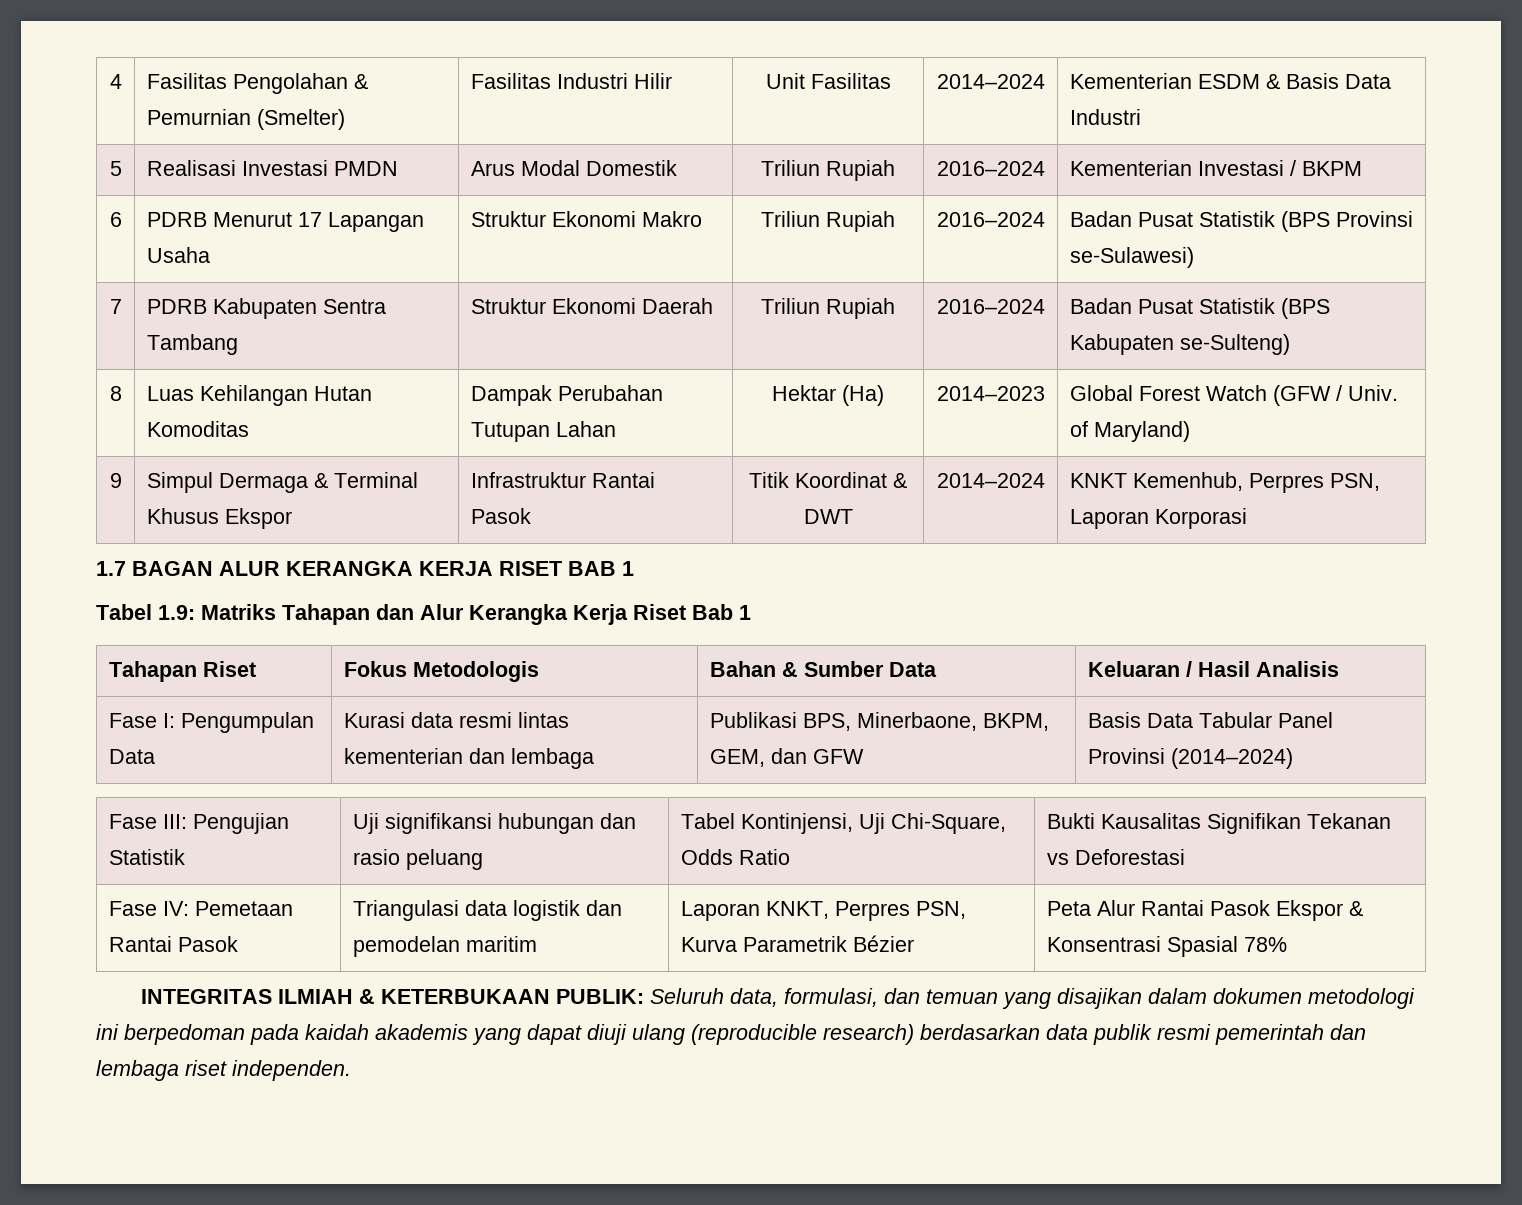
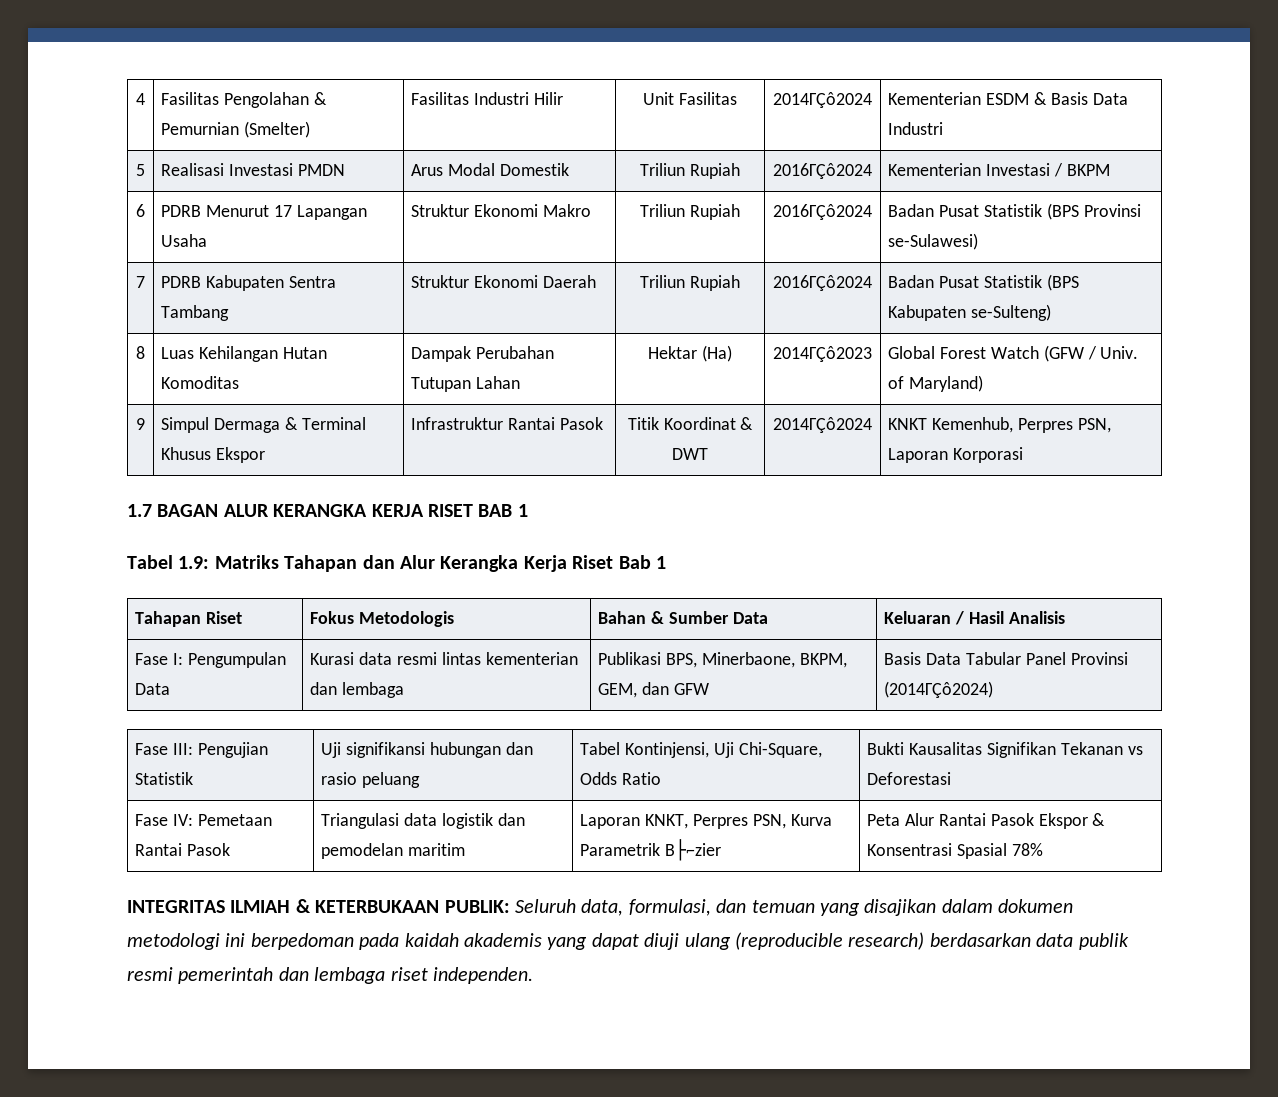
- 4 | Fasilitas Pengolahan & Pemurnian (Smelter) | Fasilitas Industri Hilir | Unit Fasilitas | 2014–2024 | Kementerian ESDM & Basis Data Industri
+ 4 | Fasilitas Pengolahan & Pemurnian (Smelter) | Fasilitas Industri Hilir | Unit Fasilitas | 2014ΓÇô2024 | Kementerian ESDM & Basis Data Industri
- 5 | Realisasi Investasi PMDN | Arus Modal Domestik | Triliun Rupiah | 2016–2024 | Kementerian Investasi / BKPM
+ 5 | Realisasi Investasi PMDN | Arus Modal Domestik | Triliun Rupiah | 2016ΓÇô2024 | Kementerian Investasi / BKPM
- 6 | PDRB Menurut 17 Lapangan Usaha | Struktur Ekonomi Makro | Triliun Rupiah | 2016–2024 | Badan Pusat Statistik (BPS Provinsi se-Sulawesi)
+ 6 | PDRB Menurut 17 Lapangan Usaha | Struktur Ekonomi Makro | Triliun Rupiah | 2016ΓÇô2024 | Badan Pusat Statistik (BPS Provinsi se-Sulawesi)
- 7 | PDRB Kabupaten Sentra Tambang | Struktur Ekonomi Daerah | Triliun Rupiah | 2016–2024 | Badan Pusat Statistik (BPS Kabupaten se-Sulteng)
+ 7 | PDRB Kabupaten Sentra Tambang | Struktur Ekonomi Daerah | Triliun Rupiah | 2016ΓÇô2024 | Badan Pusat Statistik (BPS Kabupaten se-Sulteng)
- 8 | Luas Kehilangan Hutan Komoditas | Dampak Perubahan Tutupan Lahan | Hektar (Ha) | 2014–2023 | Global Forest Watch (GFW / Univ. of Maryland)
+ 8 | Luas Kehilangan Hutan Komoditas | Dampak Perubahan Tutupan Lahan | Hektar (Ha) | 2014ΓÇô2023 | Global Forest Watch (GFW / Univ. of Maryland)
- 9 | Simpul Dermaga & Terminal Khusus Ekspor | Infrastruktur Rantai Pasok | Titik Koordinat & DWT | 2014–2024 | KNKT Kemenhub, Perpres PSN, Laporan Korporasi
+ 9 | Simpul Dermaga & Terminal Khusus Ekspor | Infrastruktur Rantai Pasok | Titik Koordinat & DWT | 2014ΓÇô2024 | KNKT Kemenhub, Perpres PSN, Laporan Korporasi
- Fase I: Pengumpulan Data | Kurasi data resmi lintas kementerian dan lembaga | Publikasi BPS, Minerbaone, BKPM, GEM, dan GFW | Basis Data Tabular Panel Provinsi (2014–2024)
+ Fase I: Pengumpulan Data | Kurasi data resmi lintas kementerian dan lembaga | Publikasi BPS, Minerbaone, BKPM, GEM, dan GFW | Basis Data Tabular Panel Provinsi (2014ΓÇô2024)
- Fase IV: Pemetaan Rantai Pasok | Triangulasi data logistik dan pemodelan maritim | Laporan KNKT, Perpres PSN, Kurva Parametrik Bézier | Peta Alur Rantai Pasok Ekspor & Konsentrasi Spasial 78%
+ Fase IV: Pemetaan Rantai Pasok | Triangulasi data logistik dan pemodelan maritim | Laporan KNKT, Perpres PSN, Kurva Parametrik B├⌐zier | Peta Alur Rantai Pasok Ekspor & Konsentrasi Spasial 78%

